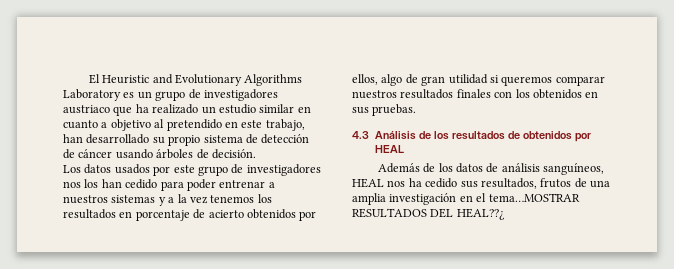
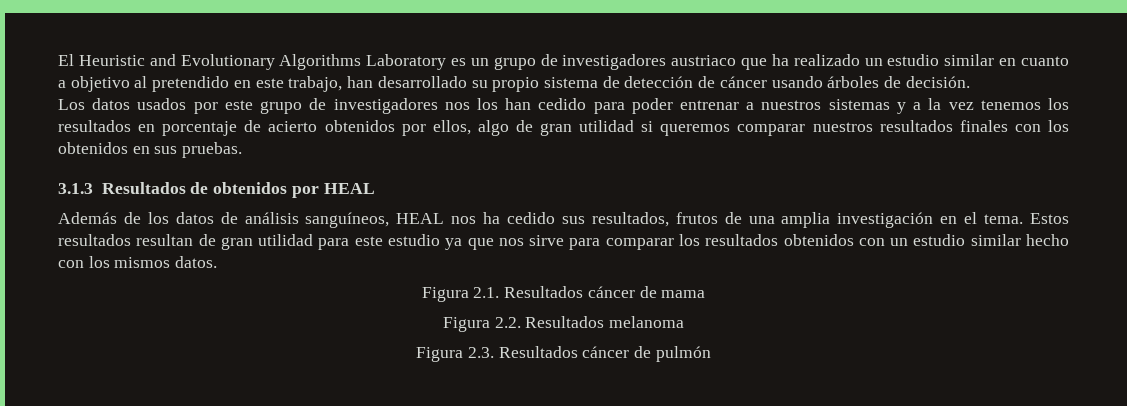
- 4.3 Análisis de los resultados de obtenidos por HEAL
+ 3.1.3 Resultados de obtenidos por HEAL
- Además de los datos de análisis sanguíneos, HEAL nos ha cedido sus resultados, frutos de una amplia investigación en el tema…MOSTRAR RESULTADOS DEL HEAL??¿
+ Además de los datos de análisis sanguíneos, HEAL nos ha cedido sus resultados, frutos de una amplia investigación en el tema. Estos resultados resultan de gran utilidad para este estudio ya que nos sirve para comparar los resultados obtenidos con un estudio similar hecho con los mismos datos.
+ Figura 2.1. Resultados cáncer de mama
+ Figura 2.2. Resultados melanoma
+ Figura 2.3. Resultados cáncer de pulmón

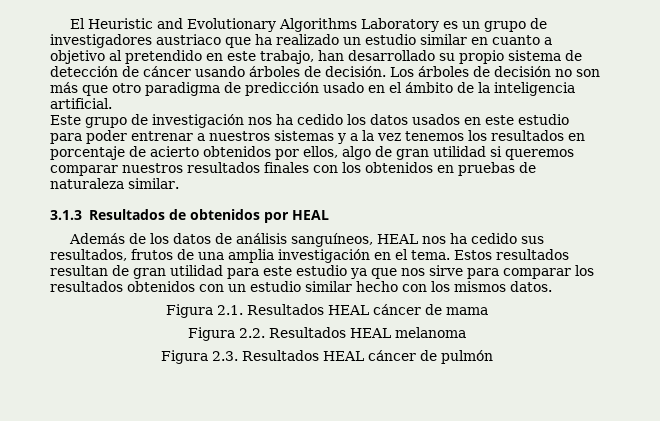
- El Heuristic and Evolutionary Algorithms Laboratory es un grupo de investigadores austriaco que ha realizado un estudio similar en cuanto a objetivo al pretendido en este trabajo, han desarrollado su propio sistema de detección de cáncer usando árboles de decisión.
- Los datos usados por este grupo de investigadores nos los han cedido para poder entrenar a nuestros sistemas y a la vez tenemos los resultados en porcentaje de acierto obtenidos por ellos, algo de gran utilidad si queremos comparar nuestros resultados finales con los obtenidos en sus pruebas.
+ El Heuristic and Evolutionary Algorithms Laboratory es un grupo de investigadores austriaco que ha realizado un estudio similar en cuanto a objetivo al pretendido en este trabajo, han desarrollado su propio sistema de detección de cáncer usando árboles de decisión. Los árboles de decisión no son más que otro paradigma de predicción usado en el ámbito de la inteligencia artificial.
+ Este grupo de investigación nos ha cedido los datos usados en este estudio para poder entrenar a nuestros sistemas y a la vez tenemos los resultados en porcentaje de acierto obtenidos por ellos, algo de gran utilidad si queremos comparar nuestros resultados finales con los obtenidos en pruebas de naturaleza similar.
- Figura 2.1. Resultados cáncer de mama
+ Figura 2.1. Resultados HEAL cáncer de mama
- Figura 2.2. Resultados melanoma
+ Figura 2.2. Resultados HEAL melanoma
- Figura 2.3. Resultados cáncer de pulmón
+ Figura 2.3. Resultados HEAL cáncer de pulmón

